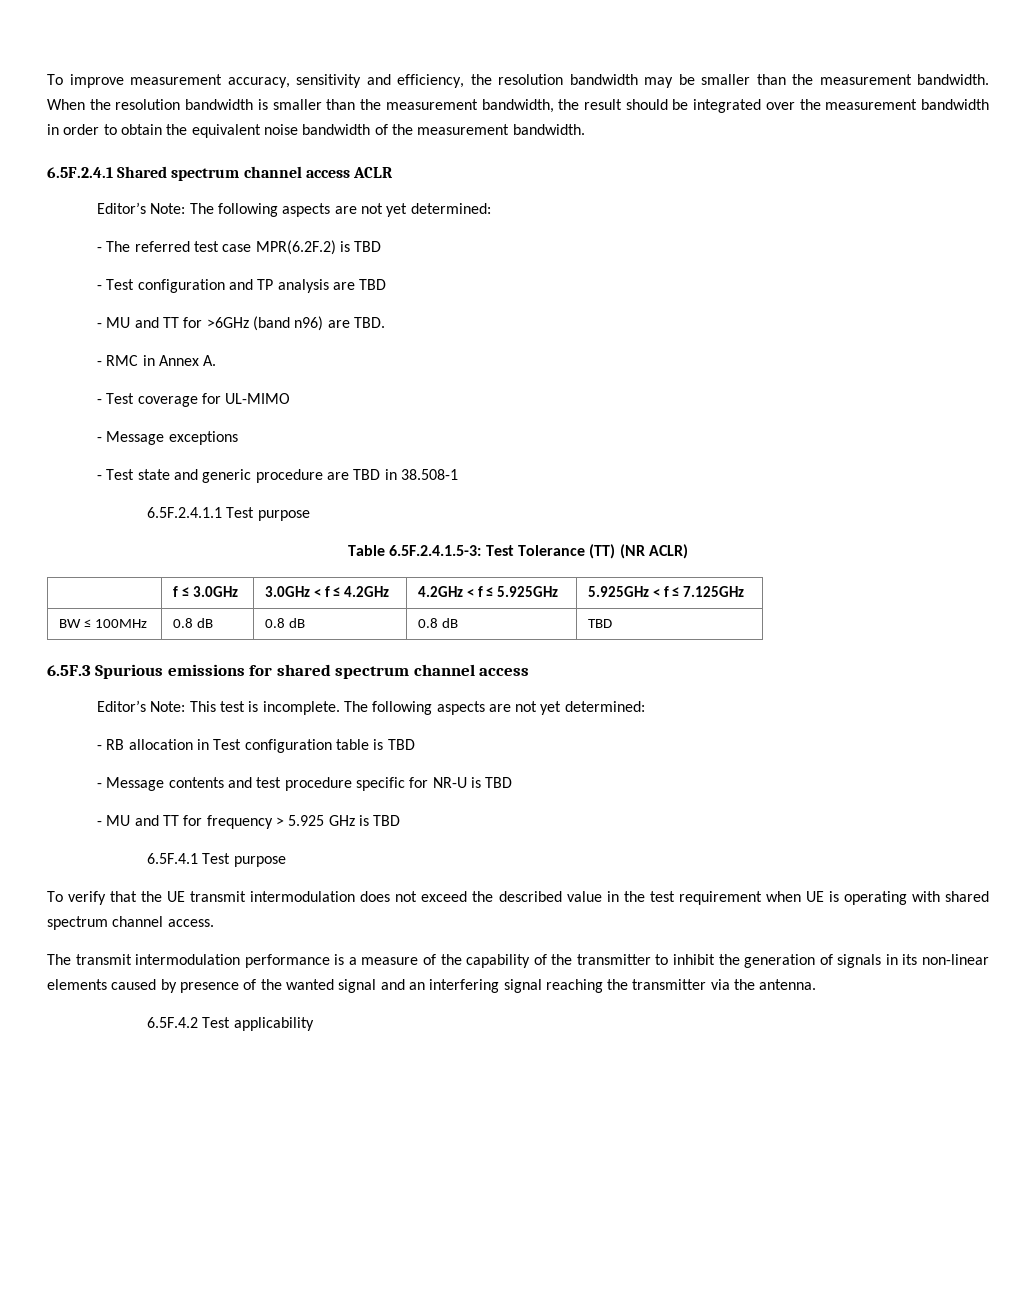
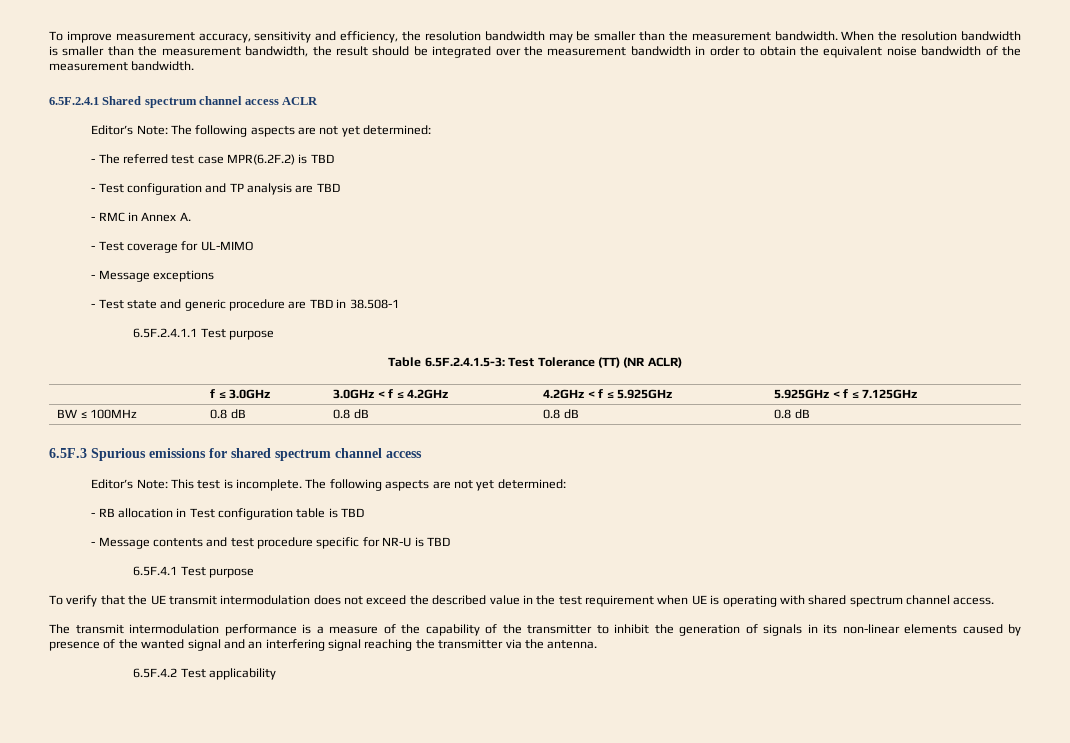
- - MU and TT for >6GHz (band n96) are TBD.
- BW ≤ 100MHz | 0.8 dB | 0.8 dB | 0.8 dB | TBD
+ BW ≤ 100MHz | 0.8 dB | 0.8 dB | 0.8 dB | 0.8 dB
- - MU and TT for frequency > 5.925 GHz is TBD

